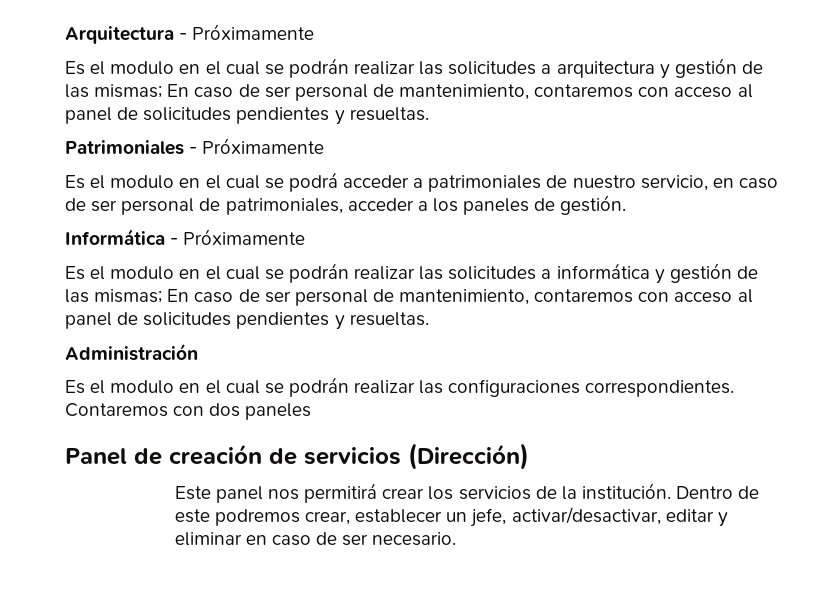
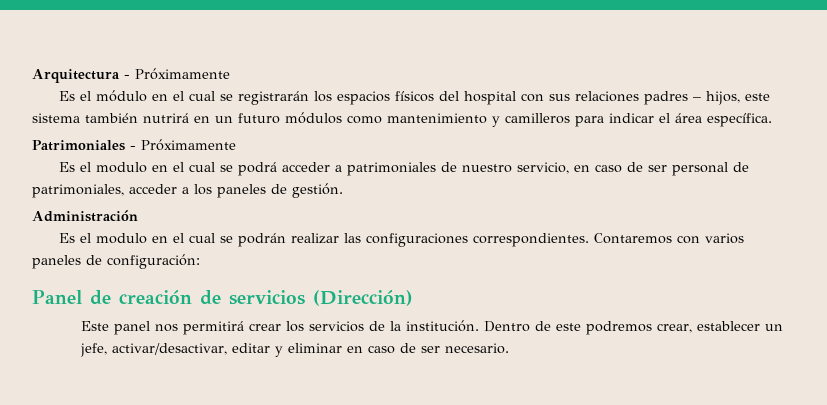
- Es el modulo en el cual se podrán realizar las solicitudes a arquitectura y gestión de las mismas; En caso de ser personal de mantenimiento, contaremos con acceso al panel de solicitudes pendientes y resueltas.
+ Es el módulo en el cual se registrarán los espacios físicos del hospital con sus relaciones padres – hijos, este sistema también nutrirá en un futuro módulos como mantenimiento y camilleros para indicar el área específica.
- Informática - Próximamente
- Es el modulo en el cual se podrán realizar las solicitudes a informática y gestión de las mismas; En caso de ser personal de mantenimiento, contaremos con acceso al panel de solicitudes pendientes y resueltas.
- Contaremos con dos paneles
+ Contaremos con varios paneles de configuración:

